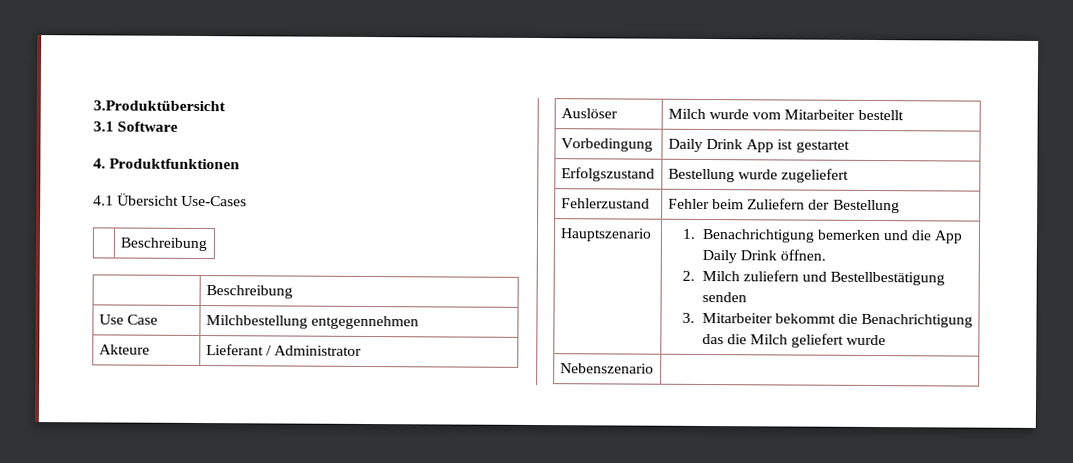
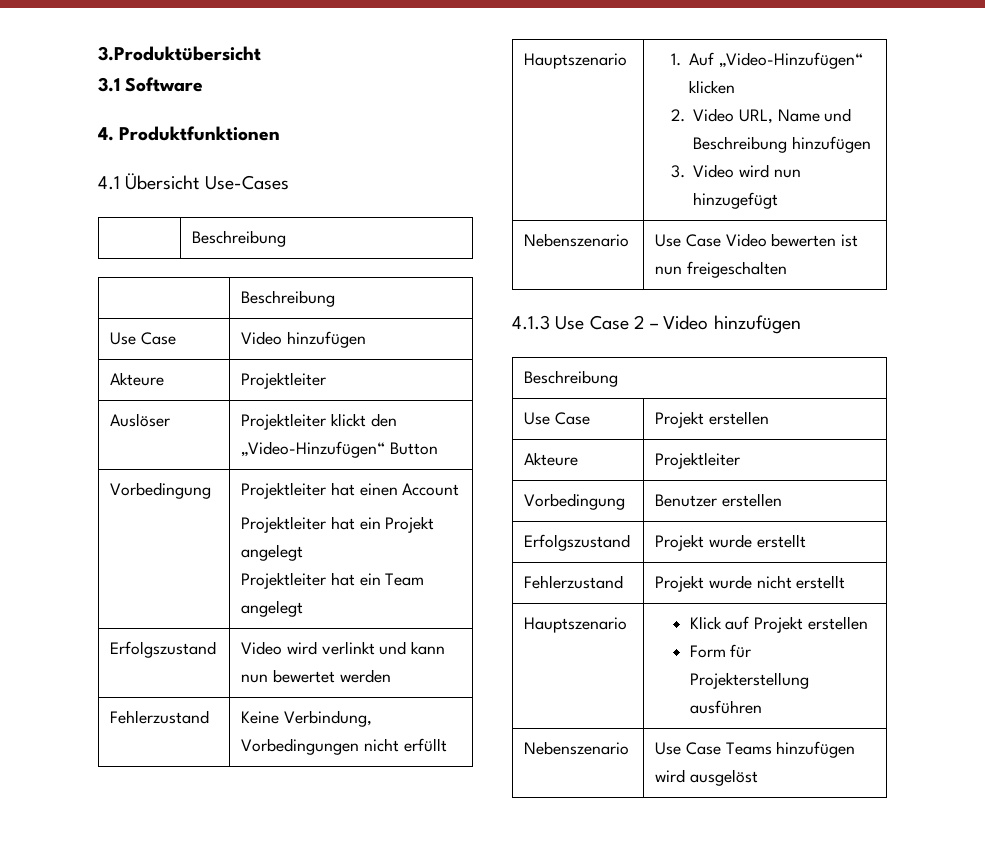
- Use Case | Milchbestellung entgegennehmen
- Akteure | Lieferant / Administrator
- Auslöser | Milch wurde vom Mitarbeiter bestellt
- Vorbedingung | Daily Drink App ist gestartet
- Erfolgszustand | Bestellung wurde zugeliefert
- Fehlerzustand | Fehler beim Zuliefern der Bestellung
- Hauptszenario | 1. Benachrichtigung bemerken und die App Daily Drink öffnen.
- 2. Milch zuliefern und Bestellbestätigung senden
- 3. Mitarbeiter bekommt die Benachrichtigung das die Milch geliefert wurde
- Nebenszenario |
+ Use Case | Video hinzufügen
+ Akteure | Projektleiter
+ Auslöser | Projektleiter klickt den „Video-Hinzufügen“ Button
+ Vorbedingung | Projektleiter hat einen Account
+ Projektleiter hat ein Projekt angelegt
+ Projektleiter hat ein Team angelegt
+ Erfolgszustand | Video wird verlinkt und kann nun bewertet werden
+ Fehlerzustand | Keine Verbindung, Vorbedingungen nicht erfüllt
+ Hauptszenario | 1. Auf „Video-Hinzufügen“ klicken
+ 2. Video URL, Name und Beschreibung hinzufügen
+ 3. Video wird nun hinzugefügt
+ Nebenszenario | Use Case Video bewerten ist nun freigeschalten
+ 4.1.3 Use Case 2 – Video hinzufügen
+ Beschreibung
+ Use Case | Projekt erstellen
+ Akteure | Projektleiter
+ Vorbedingung | Benutzer erstellen
+ Erfolgszustand | Projekt wurde erstellt
+ Fehlerzustand | Projekt wurde nicht erstellt
+ Hauptszenario | Klick auf Projekt erstellen
+ Form für Projekterstellung ausführen
+ Nebenszenario | Use Case Teams hinzufügen wird ausgelöst

